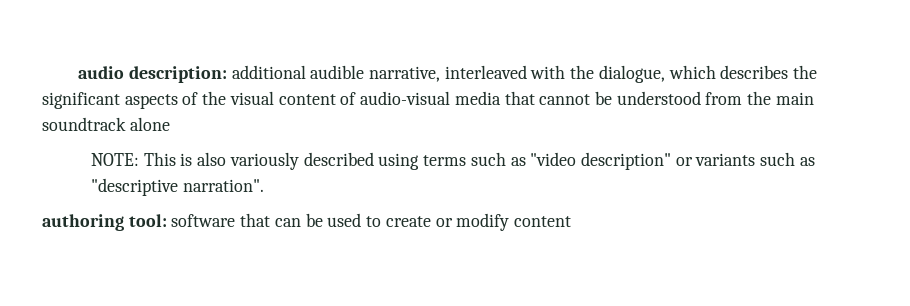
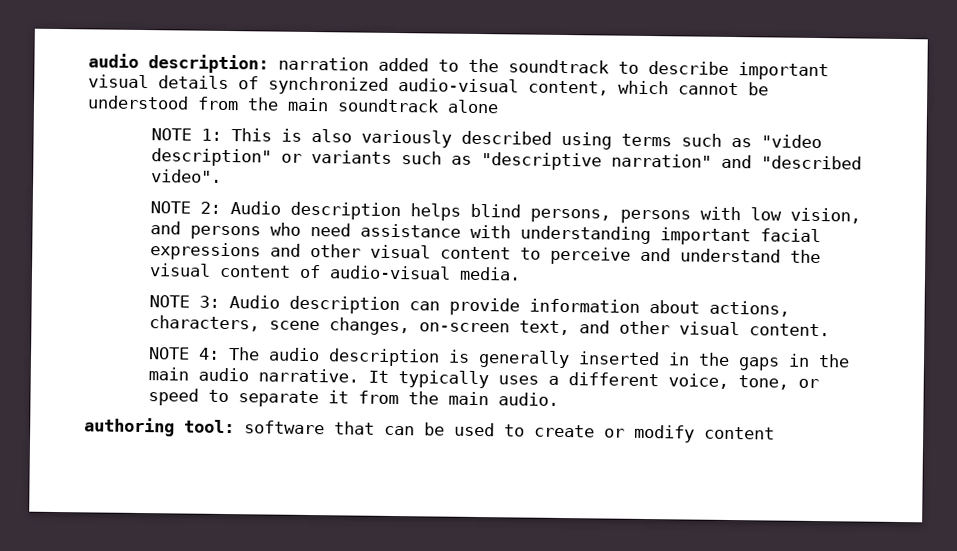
- audio description: additional audible narrative, interleaved with the dialogue, which describes the significant aspects of the visual content of audio-visual media that cannot be understood from the main soundtrack alone
+ audio description: narration added to the soundtrack to describe important visual details of synchronized audio-visual content, which cannot be understood from the main soundtrack alone
- NOTE: This is also variously described using terms such as "video description" or variants such as "descriptive narration".
+ NOTE 1: This is also variously described using terms such as "video description" or variants such as "descriptive narration" and "described video".
+ NOTE 2: Audio description helps blind persons, persons with low vision, and persons who need assistance with understanding important facial expressions and other visual content to perceive and understand the visual content of audio-visual media.
+ NOTE 3: Audio description can provide information about actions, characters, scene changes, on-screen text, and other visual content.
+ NOTE 4: The audio description is generally inserted in the gaps in the main audio narrative. It typically uses a different voice, tone, or speed to separate it from the main audio.

